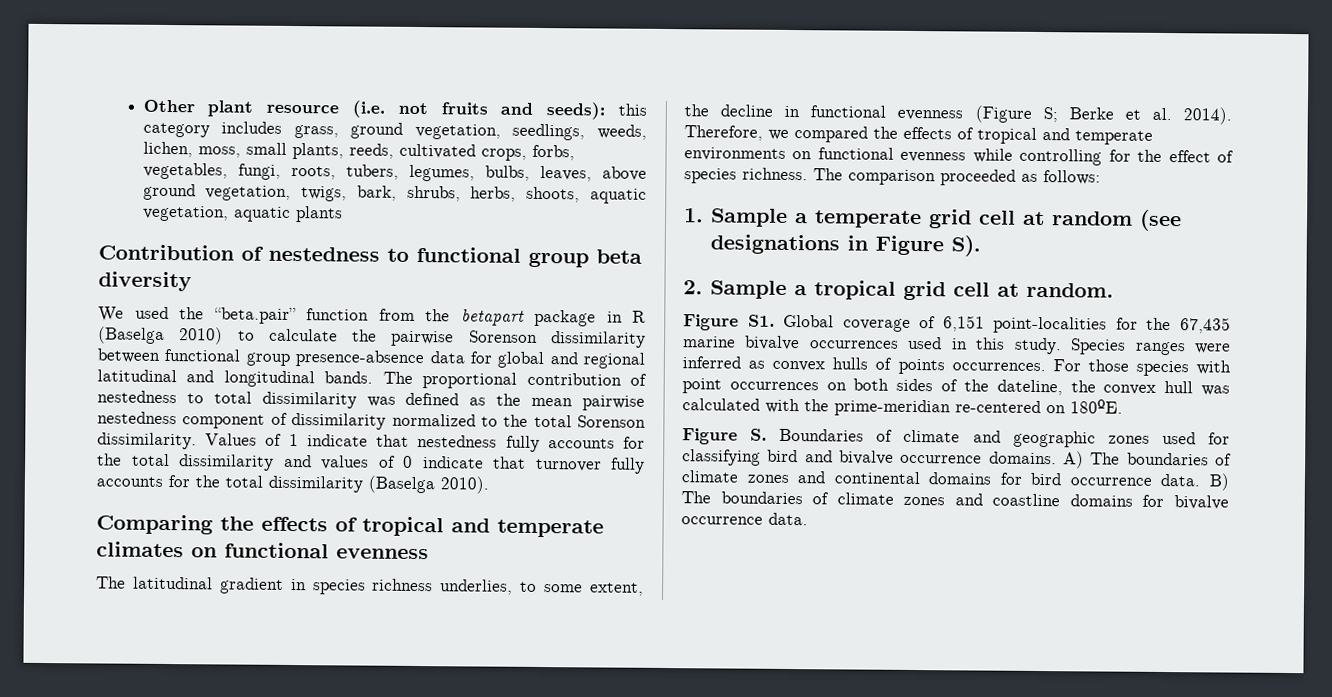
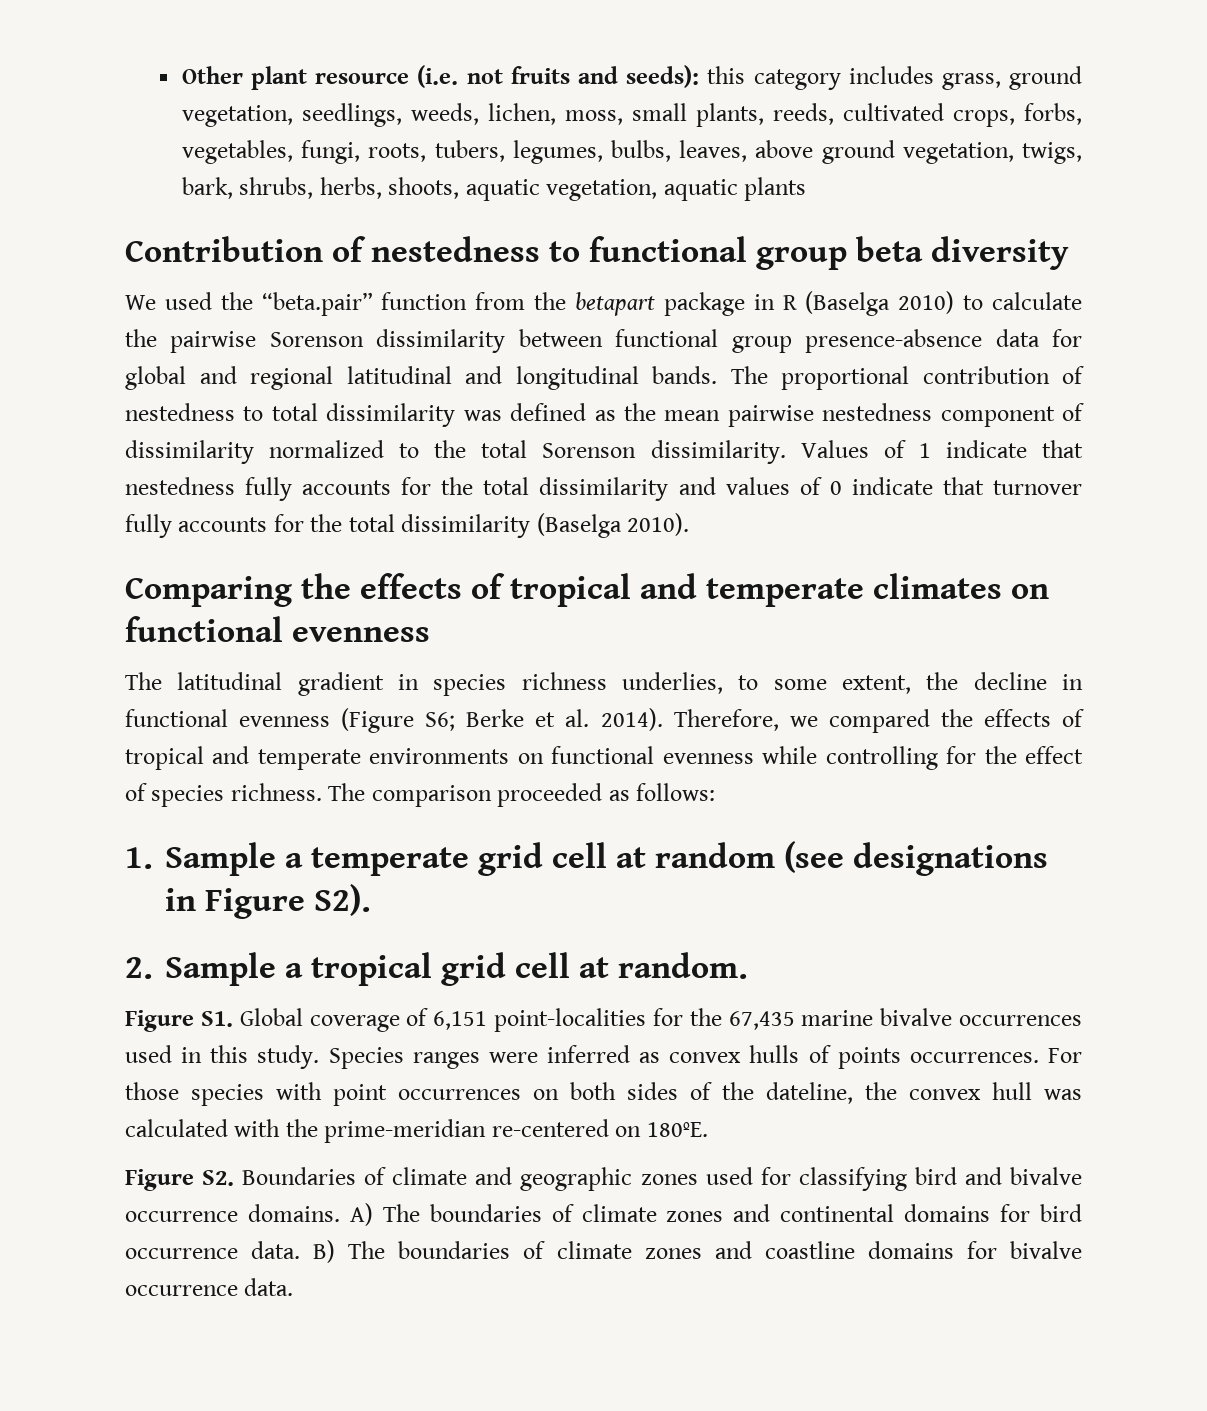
- The latitudinal gradient in species richness underlies, to some extent, the decline in functional evenness (Figure S; Berke et al. 2014).
+ The latitudinal gradient in species richness underlies, to some extent, the decline in functional evenness (Figure S6; Berke et al. 2014).
- 1. Sample a temperate grid cell at random (see designations in Figure S).
+ 1. Sample a temperate grid cell at random (see designations in Figure S2).
- Figure S. Boundaries of climate and geographic zones used for classifying bird and bivalve occurrence domains.
+ Figure S2. Boundaries of climate and geographic zones used for classifying bird and bivalve occurrence domains.

